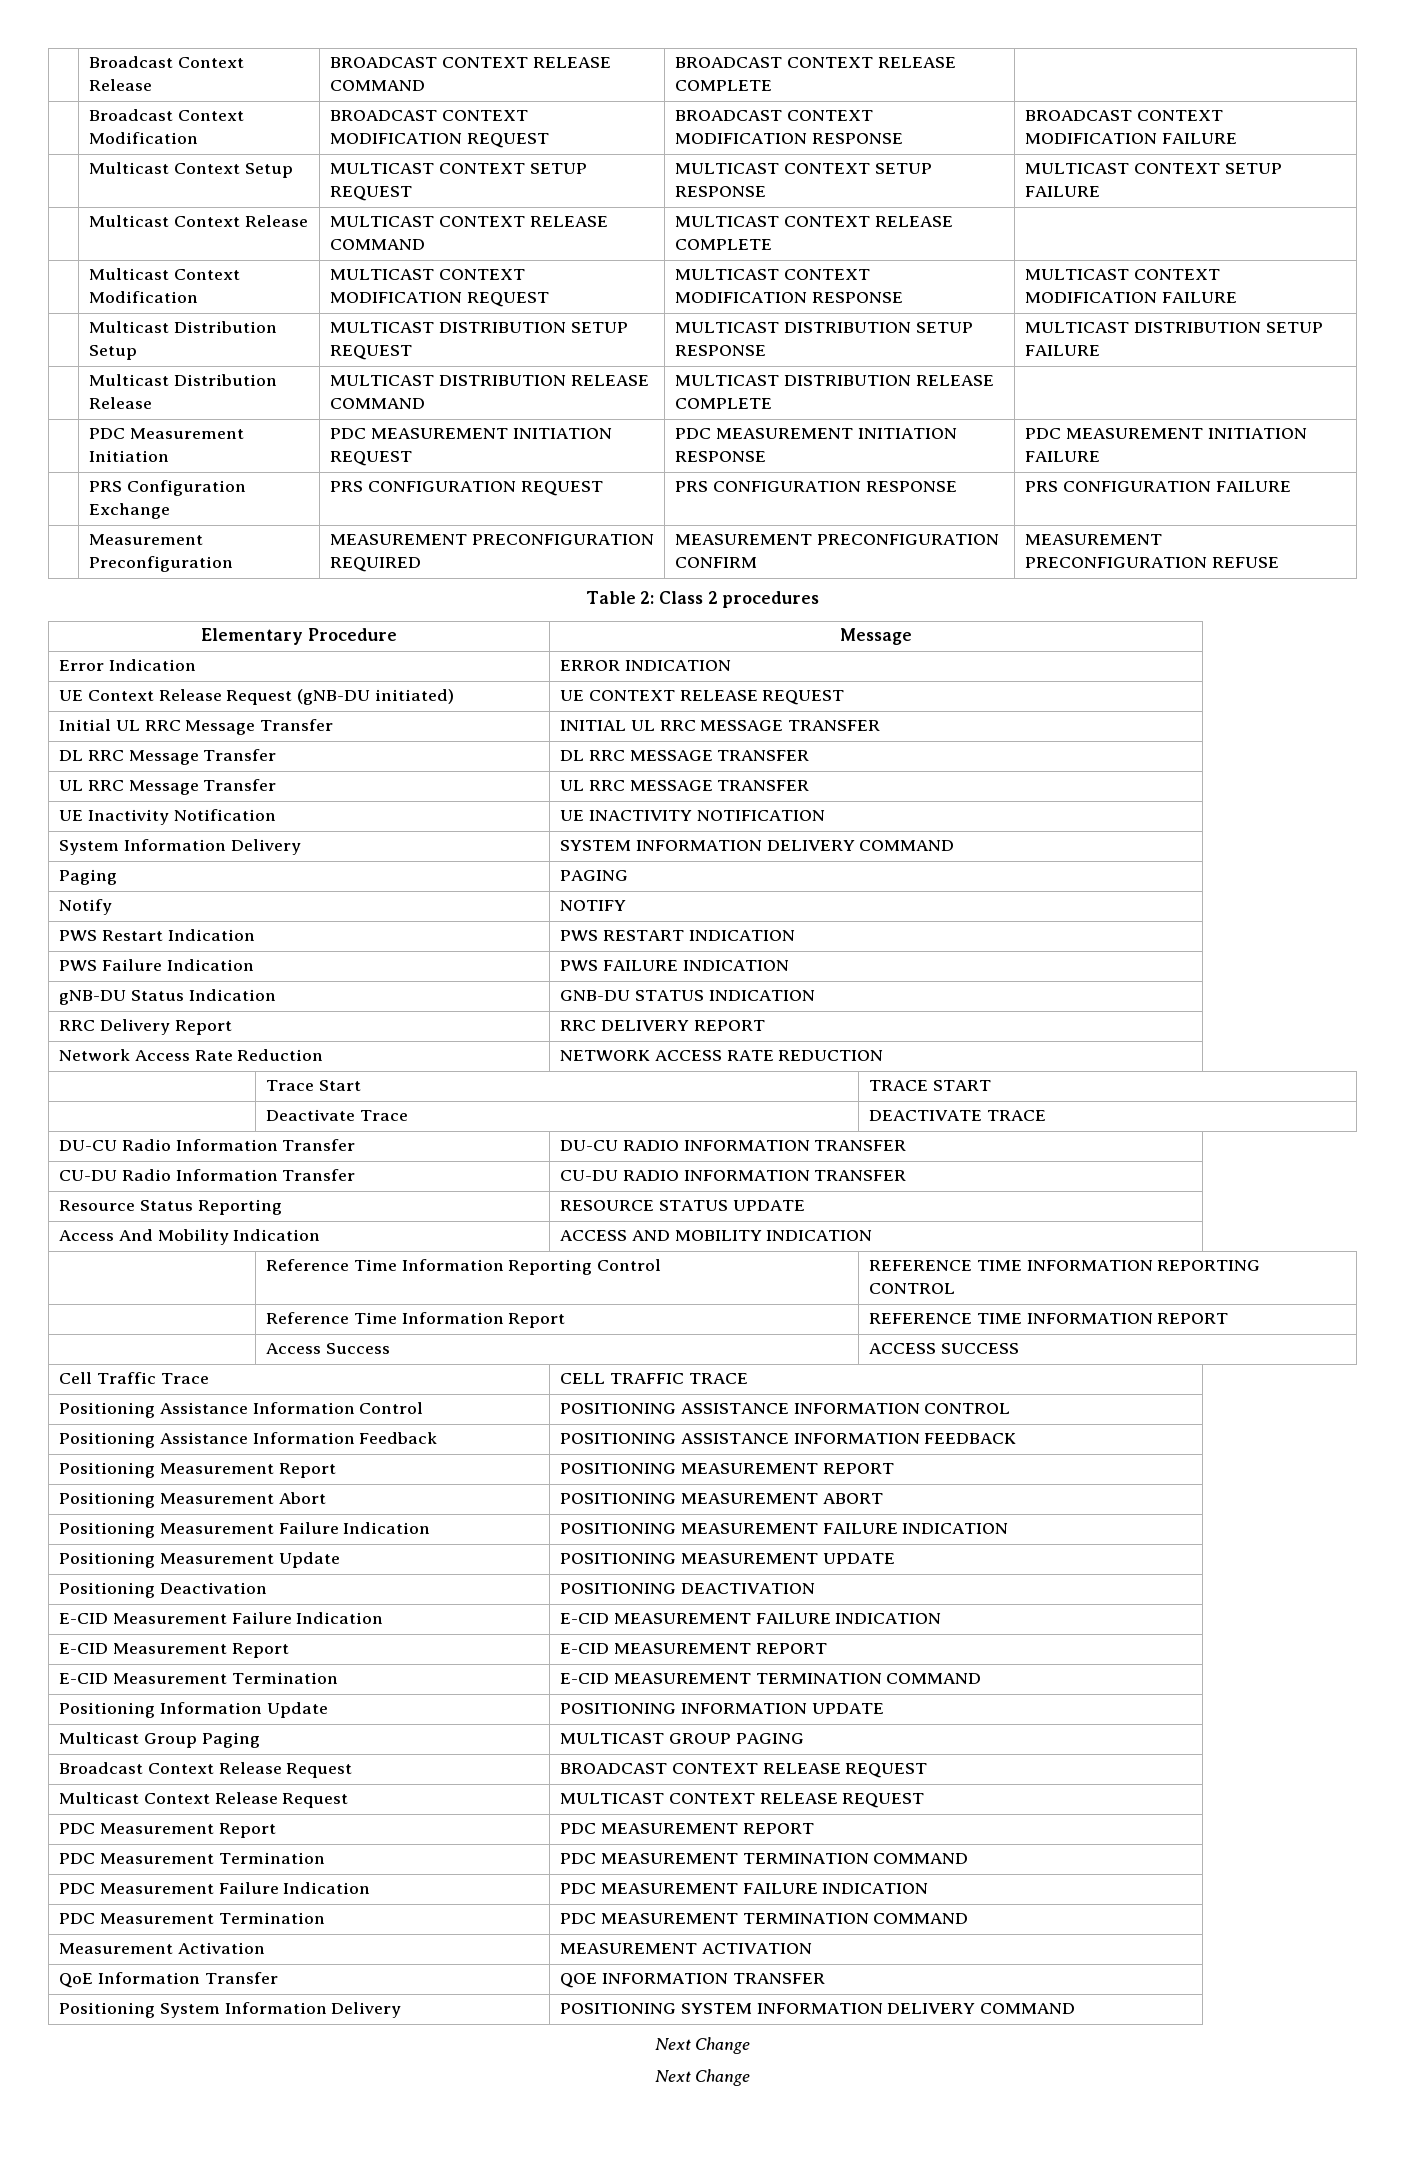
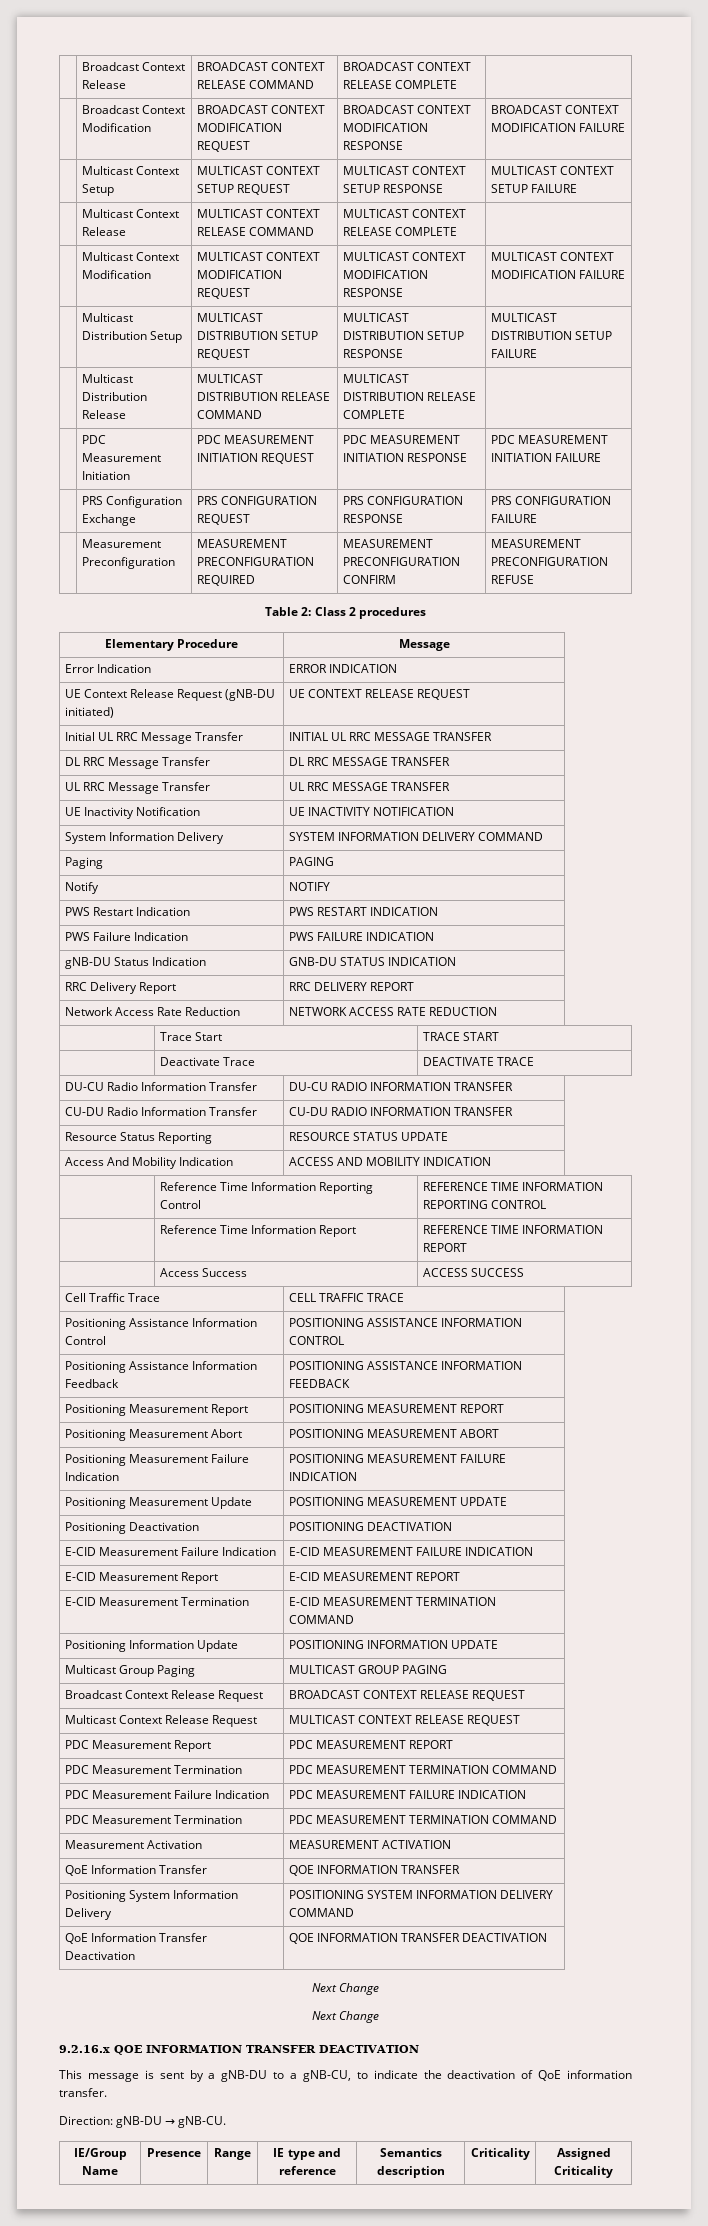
  Positioning System Information Delivery | POSITIONING SYSTEM INFORMATION DELIVERY COMMAND
+ QoE Information Transfer Deactivation | QOE INFORMATION TRANSFER DEACTIVATION
  Next Change
  Next Change
+ 9.2.16.x QOE INFORMATION TRANSFER DEACTIVATION
+ This message is sent by a gNB-DU to a gNB-CU, to indicate the deactivation of QoE information transfer.
+ Direction: gNB-DU → gNB-CU.
+ IE/Group Name | Presence | Range | IE type and reference | Semantics description | Criticality | Assigned Criticality

